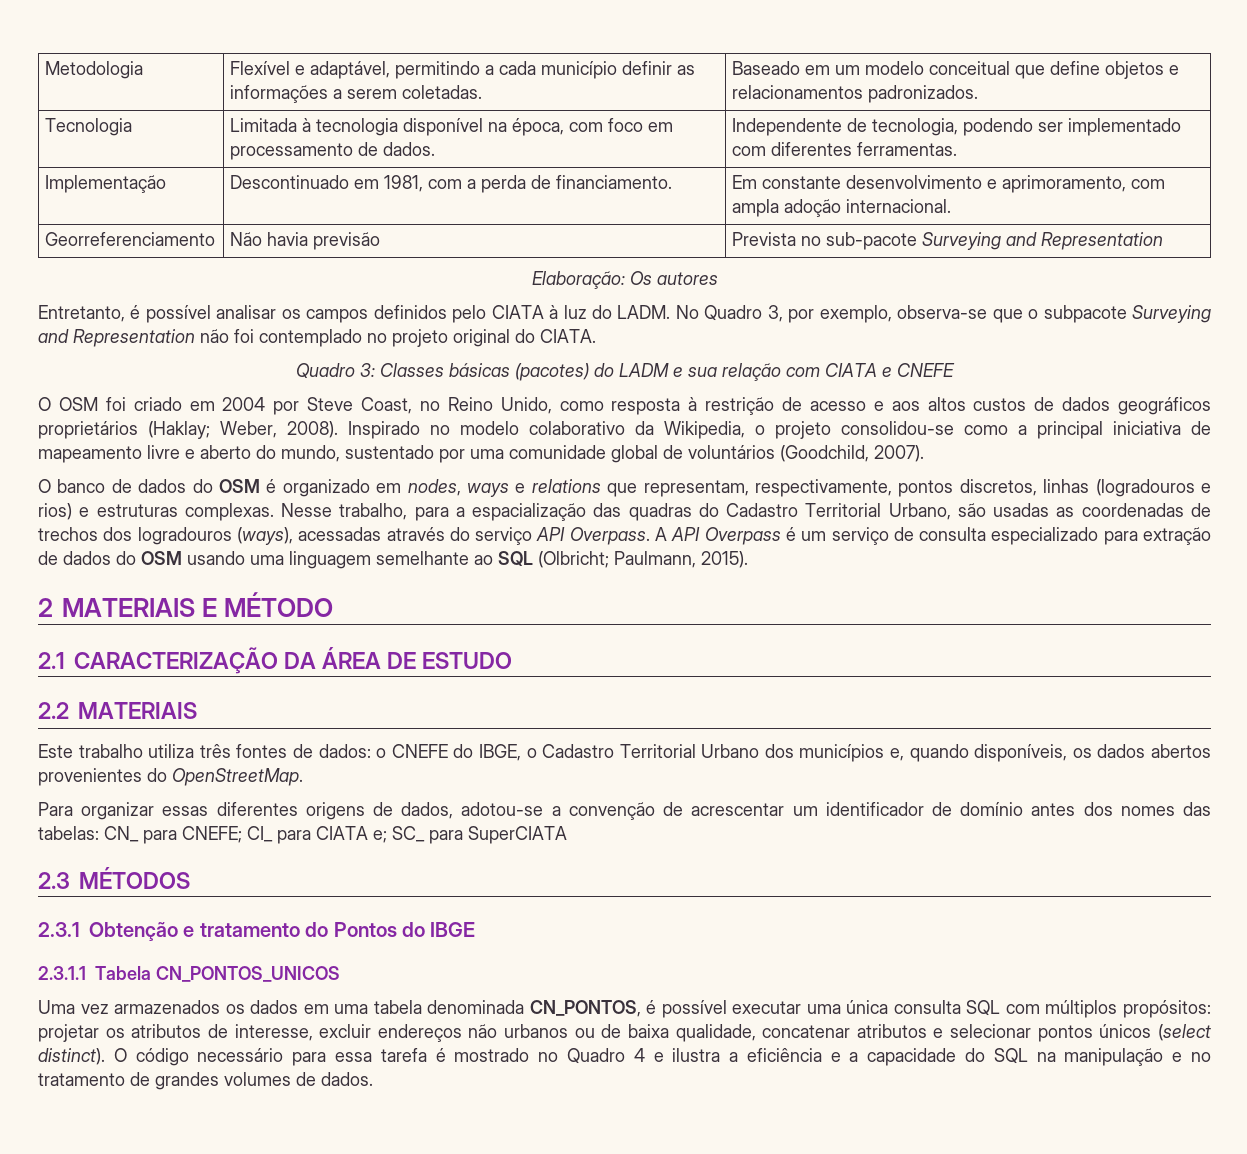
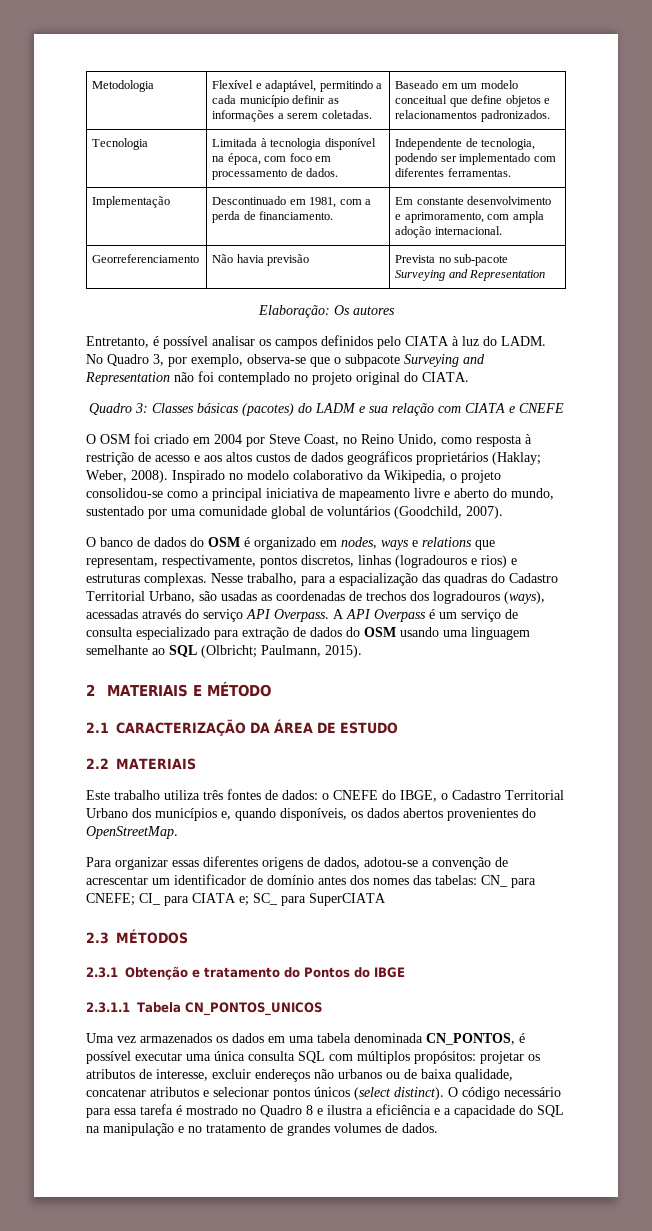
- O código necessário para essa tarefa é mostrado no Quadro 4 e ilustra a eficiência e a capacidade do SQL na manipulação e no tratamento de grandes volumes de dados.
+ O código necessário para essa tarefa é mostrado no Quadro 8 e ilustra a eficiência e a capacidade do SQL na manipulação e no tratamento de grandes volumes de dados.

